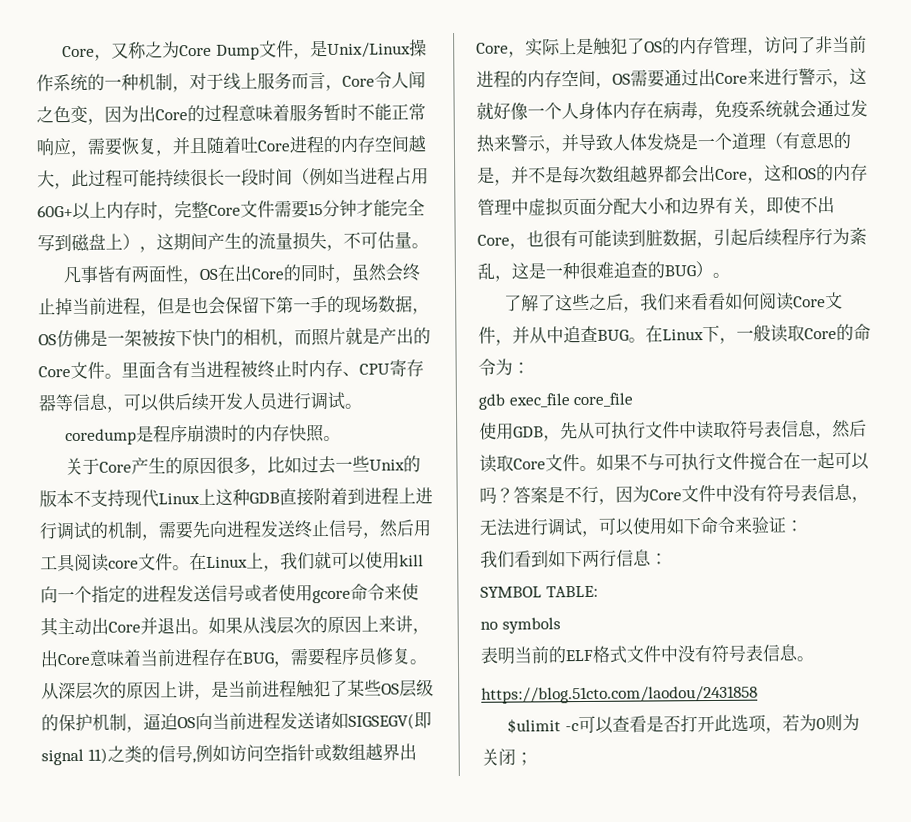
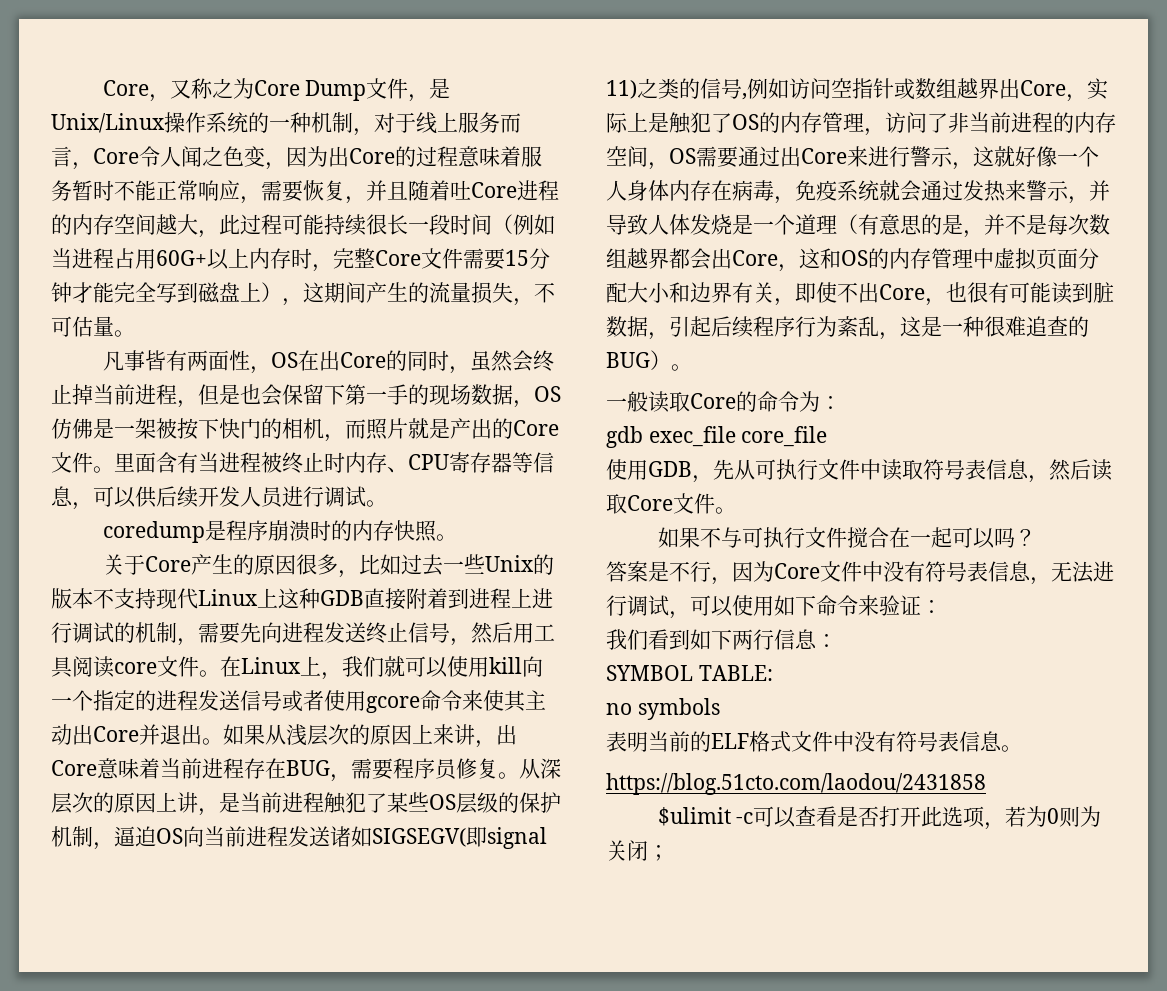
- 了解了这些之后，我们来看看如何阅读Core文件，并从中追查BUG。在Linux下，一般读取Core的命令为：
+ 一般读取Core的命令为：
- 使用GDB，先从可执行文件中读取符号表信息，然后读取Core文件。如果不与可执行文件搅合在一起可以吗？答案是不行，因为Core文件中没有符号表信息，无法进行调试，可以使用如下命令来验证：
+ 使用GDB，先从可执行文件中读取符号表信息，然后读取Core文件。
+ 如果不与可执行文件搅合在一起可以吗？
+ 答案是不行，因为Core文件中没有符号表信息，无法进行调试，可以使用如下命令来验证：

